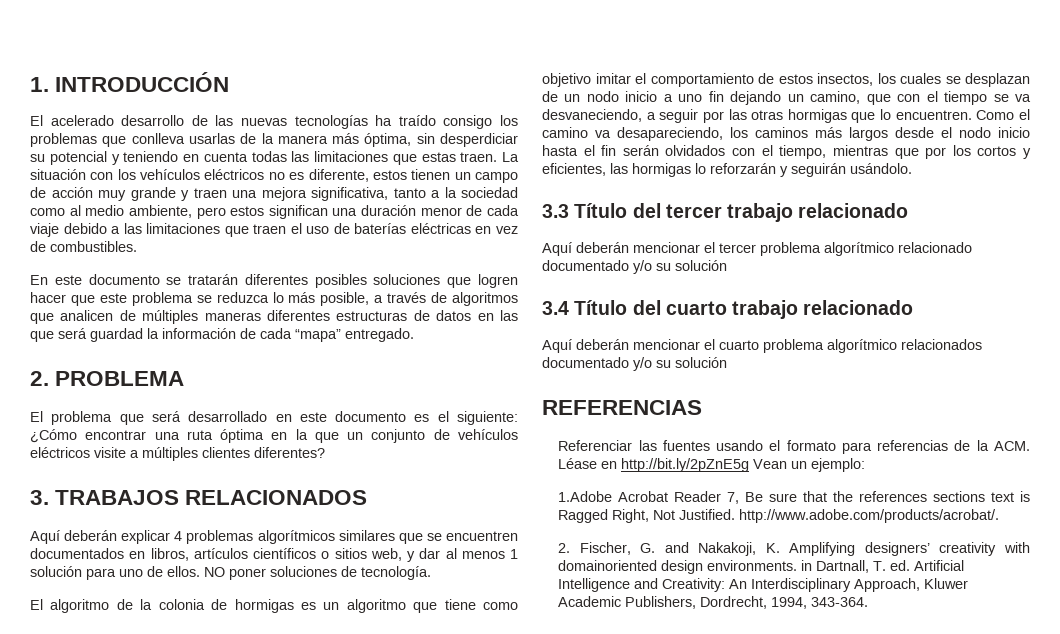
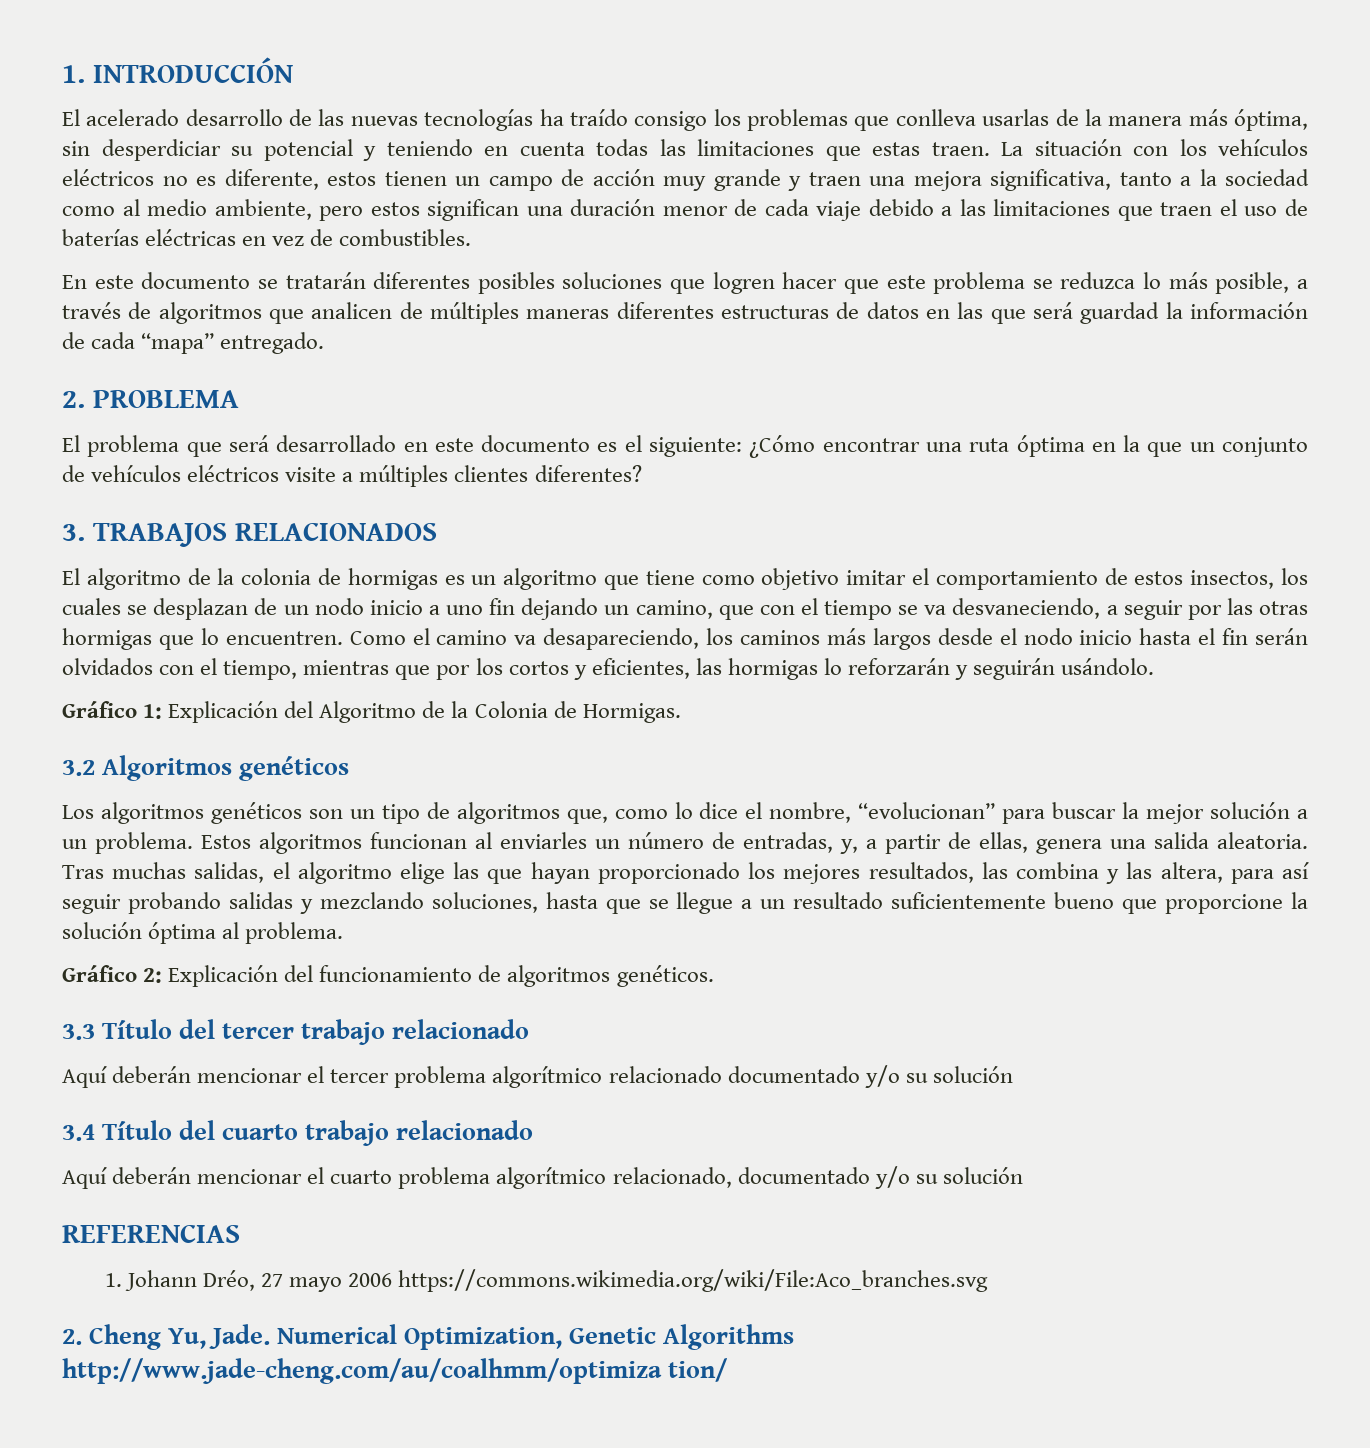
- Aquí deberán explicar 4 problemas algorítmicos similares que se encuentren documentados en libros, artículos científicos o sitios web, y dar al menos 1 solución para uno de ellos. NO poner soluciones de tecnología.
+ Gráfico 1: Explicación del Algoritmo de la Colonia de Hormigas.
+ 3.2 Algoritmos genéticos
+ Los algoritmos genéticos son un tipo de algoritmos que, como lo dice el nombre, “evolucionan” para buscar la mejor solución a un problema. Estos algoritmos funcionan al enviarles un número de entradas, y, a partir de ellas, genera una salida aleatoria. Tras muchas salidas, el algoritmo elige las que hayan proporcionado los mejores resultados, las combina y las altera, para así seguir probando salidas y mezclando soluciones, hasta que se llegue a un resultado suficientemente bueno que proporcione la solución óptima al problema.
+ Gráfico 2: Explicación del funcionamiento de algoritmos genéticos.
- Aquí deberán mencionar el cuarto problema algorítmico relacionados documentado y/o su solución
+ Aquí deberán mencionar el cuarto problema algorítmico relacionado, documentado y/o su solución
- Referenciar las fuentes usando el formato para referencias de la ACM. Léase en http://bit.ly/2pZnE5g Vean un ejemplo:
- 1.Adobe Acrobat Reader 7, Be sure that the references sections text is Ragged Right, Not Justified. http://www.adobe.com/products/acrobat/.
- 2. Fischer, G. and Nakakoji, K. Amplifying designers’ creativity with domainoriented design environments. in Dartnall, T. ed. Artificial Intelligence and Creativity: An Interdisciplinary Approach, Kluwer Academic Publishers, Dordrecht, 1994, 343-364.
+ 1. Johann Dréo, 27 mayo 2006 https://commons.wikimedia.org/wiki/File:Aco_branches.svg
+ 2. Cheng Yu, Jade. Numerical Optimization, Genetic Algorithms http://www.jade-cheng.com/au/coalhmm/optimiza tion/

